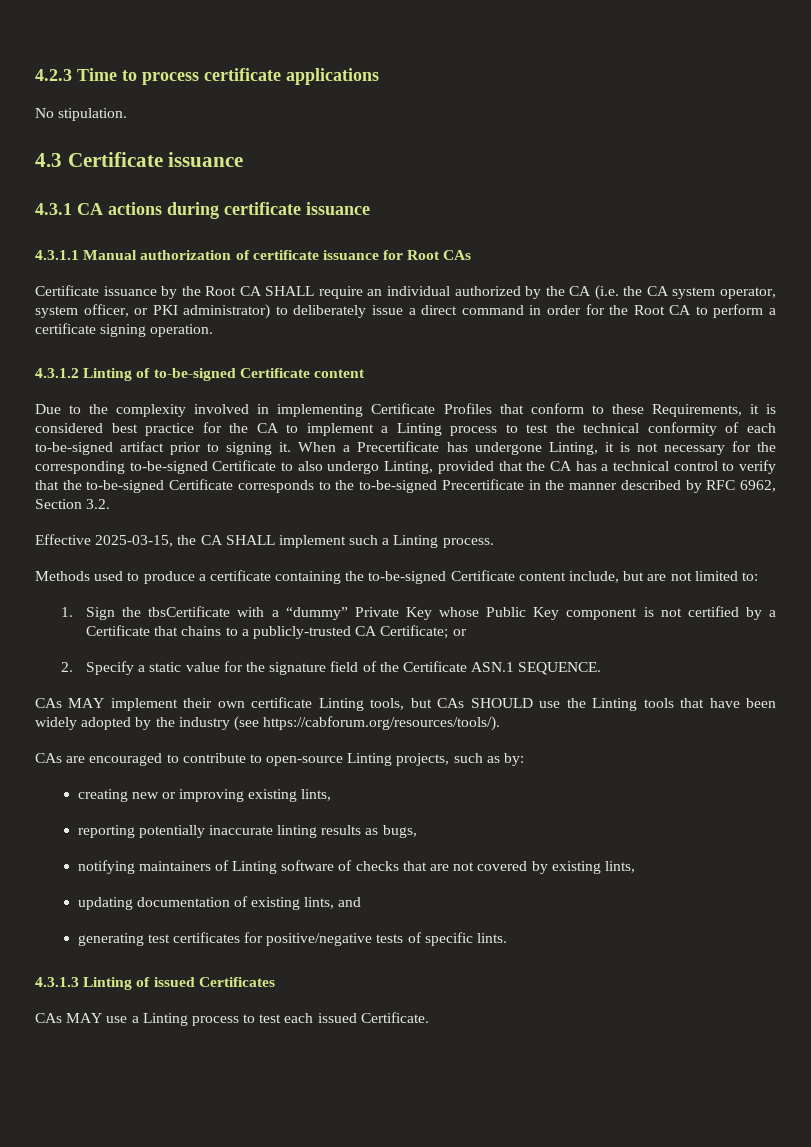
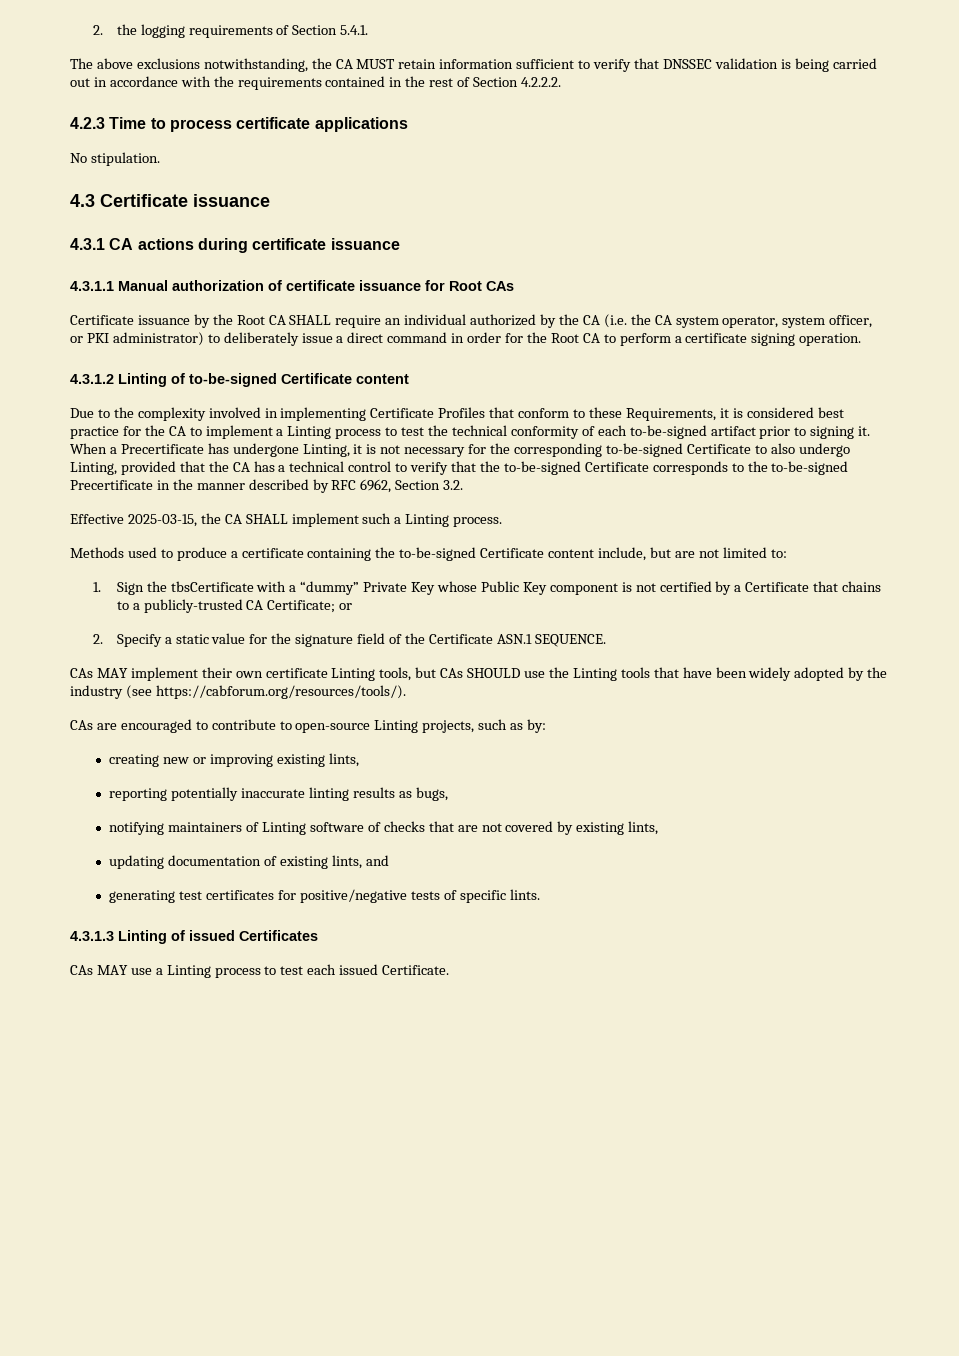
+ 2. the logging requirements of Section 5.4.1.
+ The above exclusions notwithstanding, the CA MUST retain information sufficient to verify that DNSSEC validation is being carried out in accordance with the requirements contained in the rest of Section 4.2.2.2.

